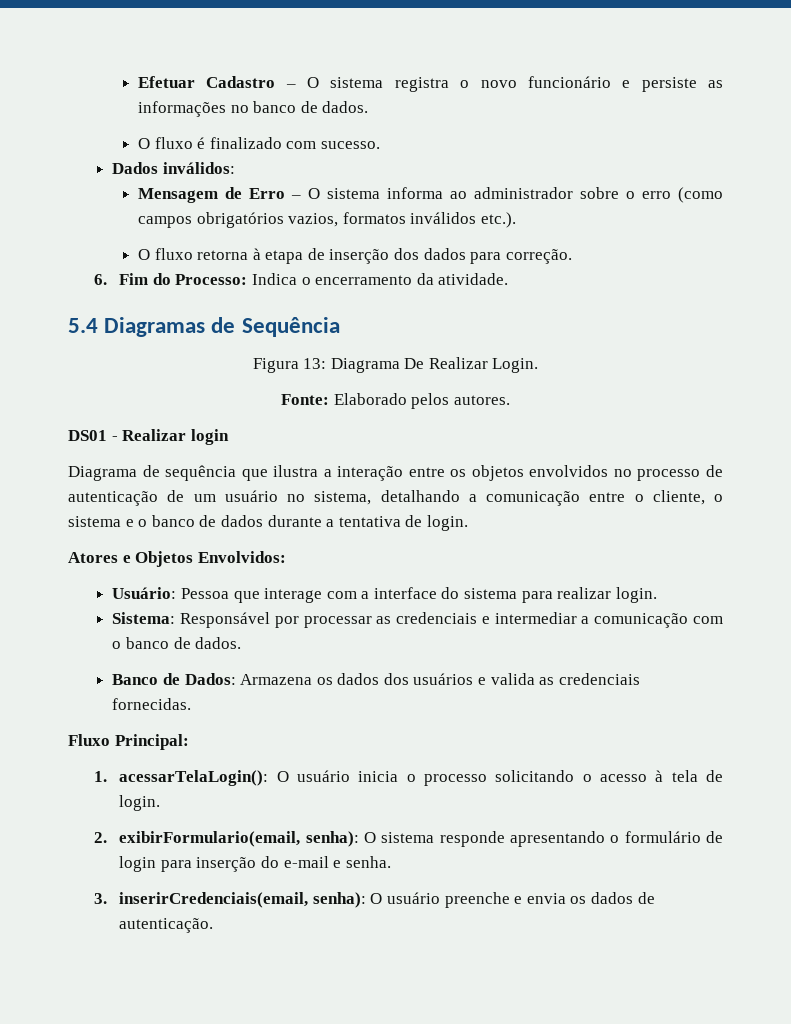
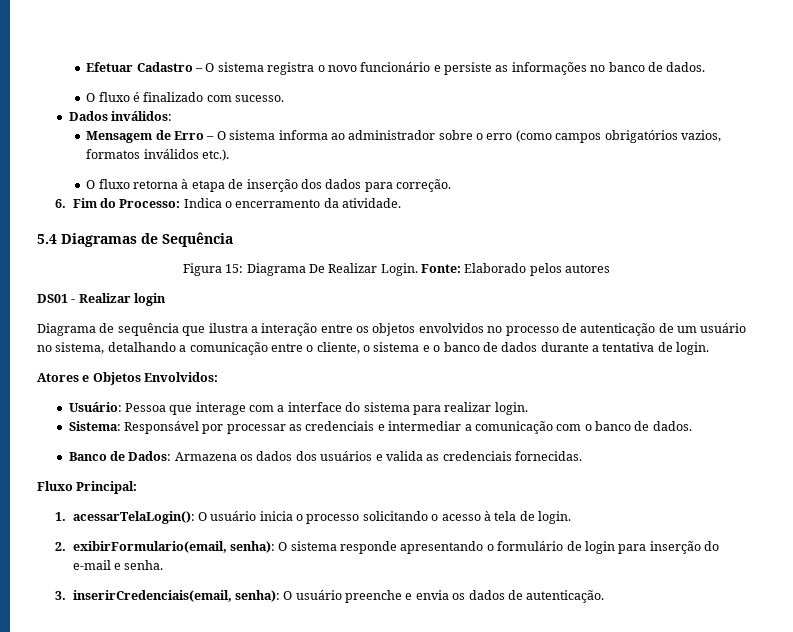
- Figura 13: Diagrama De Realizar Login.
- Fonte: Elaborado pelos autores.
+ Figura 15: Diagrama De Realizar Login. Fonte: Elaborado pelos autores

